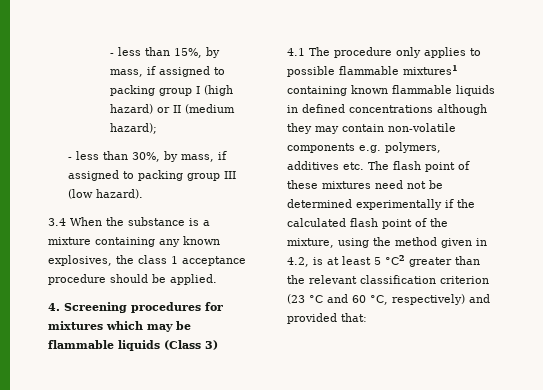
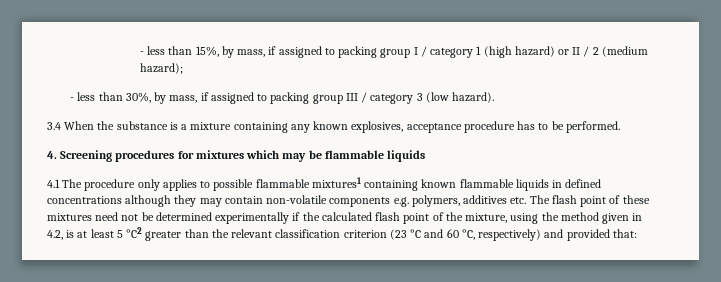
- - less than 15%, by mass, if assigned to packing group I (high hazard) or II (medium hazard);
+ - less than 15%, by mass, if assigned to packing group I / category 1 (high hazard) or II / 2 (medium hazard);
- - less than 30%, by mass, if assigned to packing group III (low hazard).
+ - less than 30%, by mass, if assigned to packing group III / category 3 (low hazard).
- 3.4 When the substance is a mixture containing any known explosives, the class 1 acceptance procedure should be applied.
+ 3.4 When the substance is a mixture containing any known explosives, acceptance procedure has to be performed.
- 4. Screening procedures for mixtures which may be flammable liquids (Class 3)
+ 4. Screening procedures for mixtures which may be flammable liquids

